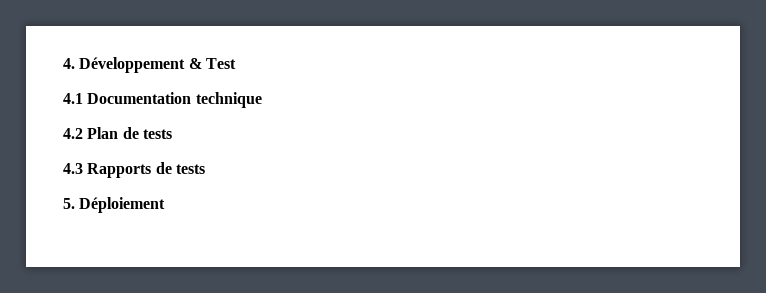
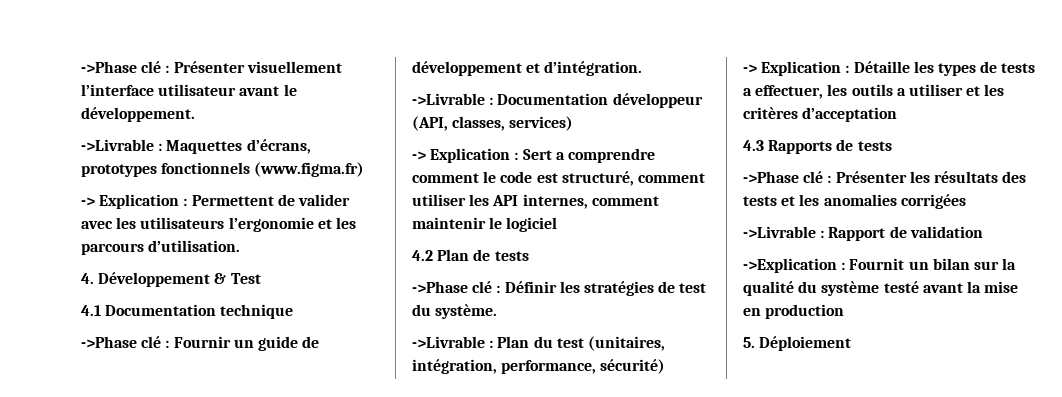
+ ->Phase clé : Présenter visuellement l’interface utilisateur avant le développement.
+ ->Livrable : Maquettes d’écrans, prototypes fonctionnels (www.figma.fr)
+ -> Explication : Permettent de valider avec les utilisateurs l’ergonomie et les parcours d’utilisation.
+ ->Phase clé : Fournir un guide de développement et d’intégration.
+ ->Livrable : Documentation développeur (API, classes, services)
+ -> Explication : Sert a comprendre comment le code est structuré, comment utiliser les API internes, comment maintenir le logiciel
  4.2 Plan de tests
+ ->Phase clé : Définir les stratégies de test du système.
+ ->Livrable : Plan du test (unitaires, intégration, performance, sécurité)
+ -> Explication : Détaille les types de tests a effectuer, les outils a utiliser et les critères d’acceptation
  4.3 Rapports de tests
+ ->Phase clé : Présenter les résultats des tests et les anomalies corrigées
+ ->Livrable : Rapport de validation
+ ->Explication : Fournit un bilan sur la qualité du système testé avant la mise en production

